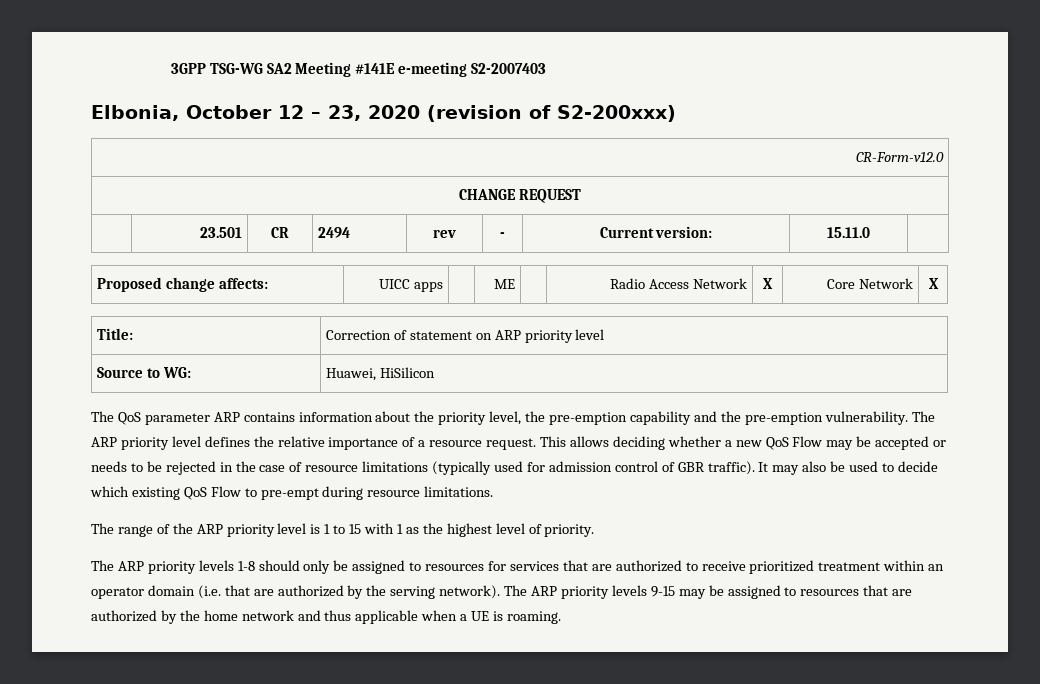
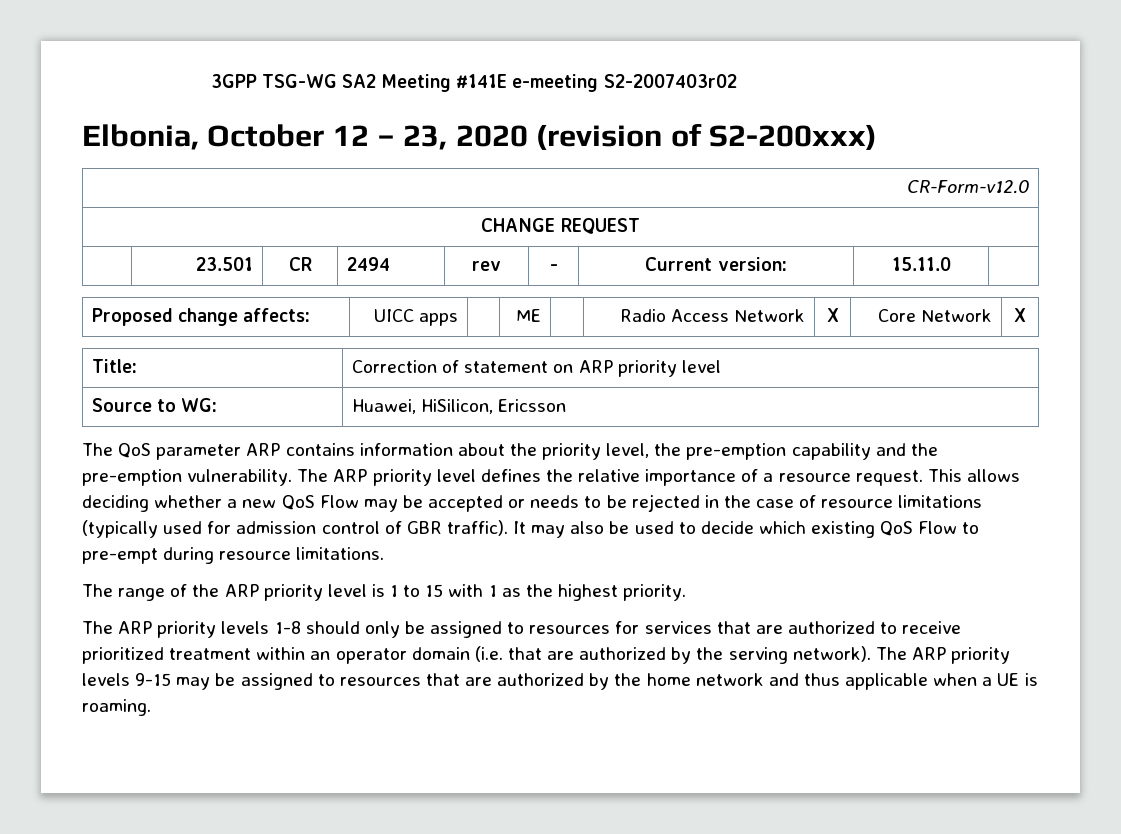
- 3GPP TSG-WG SA2 Meeting #141E e-meeting S2-2007403
+ 3GPP TSG-WG SA2 Meeting #141E e-meeting S2-2007403r02
- Source to WG: | Huawei, HiSilicon
+ Source to WG: | Huawei, HiSilicon, Ericsson
- The range of the ARP priority level is 1 to 15 with 1 as the highest level of priority.
+ The range of the ARP priority level is 1 to 15 with 1 as the highest priority.

